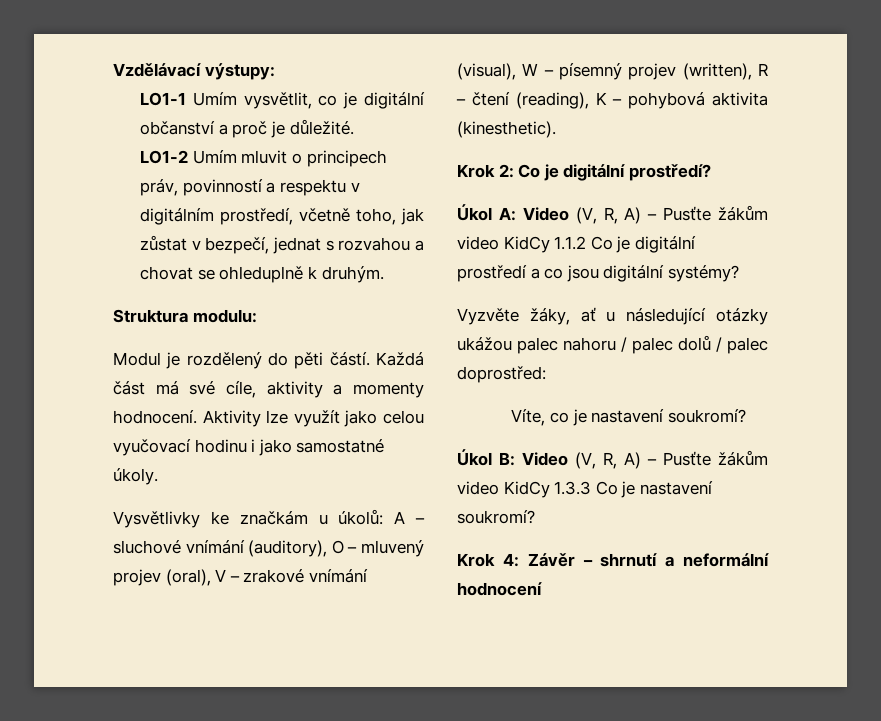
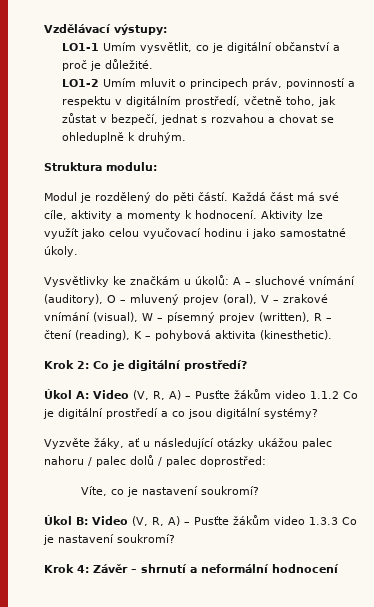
- Každá část má své cíle, aktivity a momenty hodnocení.
+ Každá část má své cíle, aktivity a momenty k hodnocení.
- Úkol A: Video (V, R, A) – Pusťte žákům video KidCy 1.1.2 Co je digitální prostředí a co jsou digitální systémy?
+ Úkol A: Video (V, R, A) – Pusťte žákům video 1.1.2 Co je digitální prostředí a co jsou digitální systémy?
- Úkol B: Video (V, R, A) – Pusťte žákům video KidCy 1.3.3 Co je nastavení soukromí?
+ Úkol B: Video (V, R, A) – Pusťte žákům video 1.3.3 Co je nastavení soukromí?

